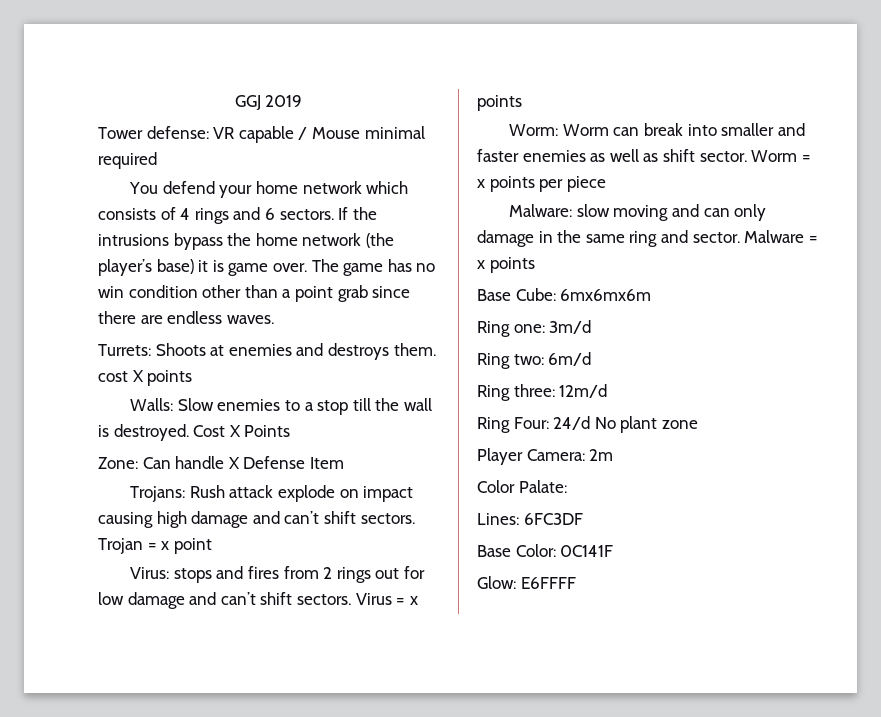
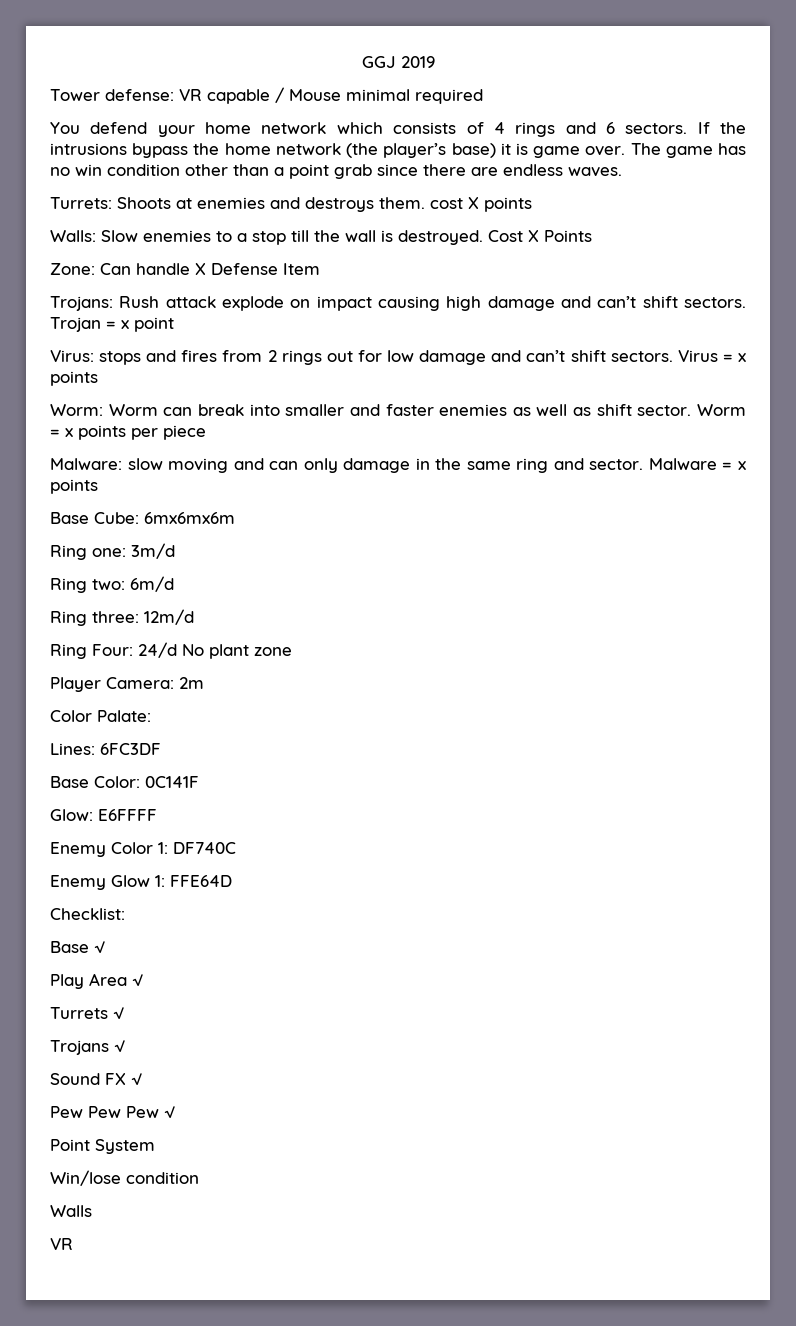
+ Enemy Color 1: DF740C
+ Enemy Glow 1: FFE64D
+ Checklist:
+ Base √
+ Play Area √
+ Turrets √
+ Trojans √
+ Sound FX √
+ Pew Pew Pew √
+ Point System
+ Win/lose condition
+ Walls
+ VR

